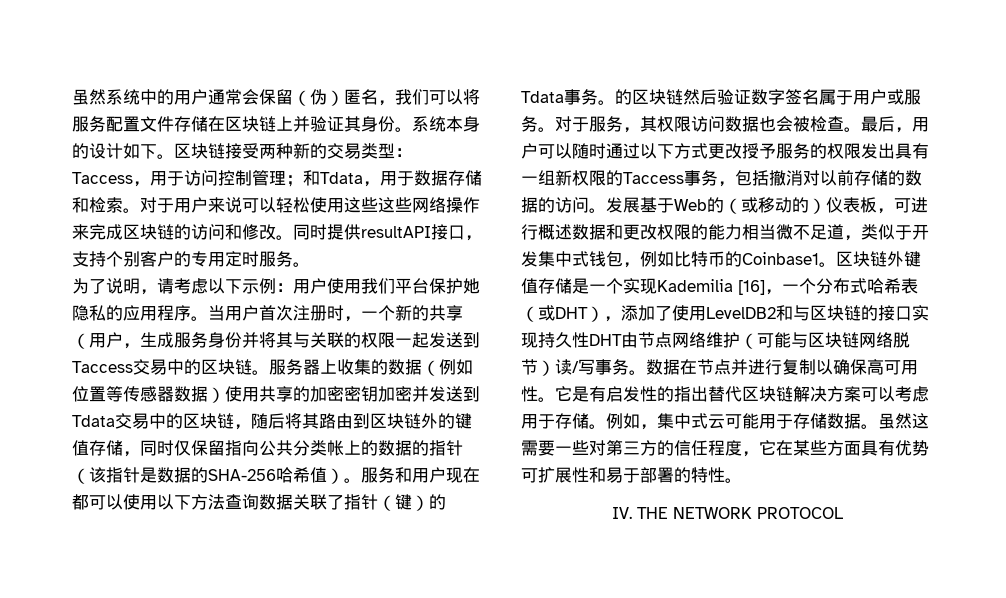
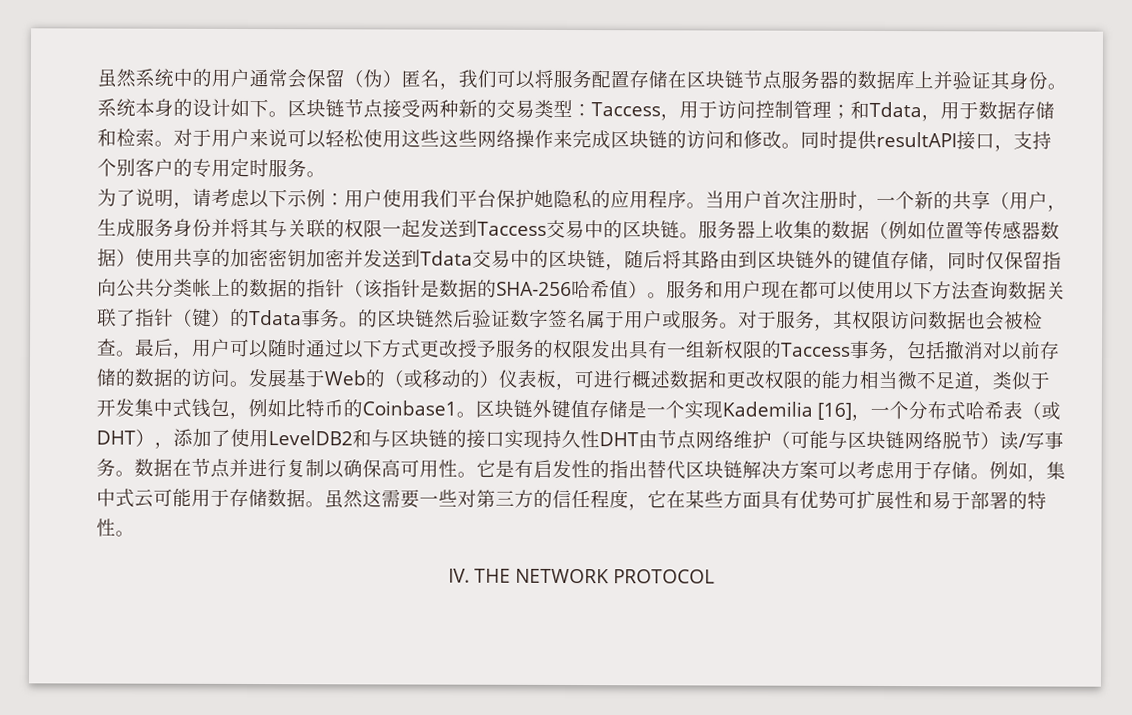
- 虽然系统中的用户通常会保留（伪）匿名，我们可以将服务配置文件存储在区块链上并验证其身份。
+ 虽然系统中的用户通常会保留（伪）匿名，我们可以将服务配置存储在区块链节点服务器的数据库上并验证其身份。
- 区块链接受两种新的交易类型：Taccess，用于访问控制管理；和Tdata，用于数据存储和检索。
+ 区块链节点接受两种新的交易类型：Taccess，用于访问控制管理；和Tdata，用于数据存储和检索。

